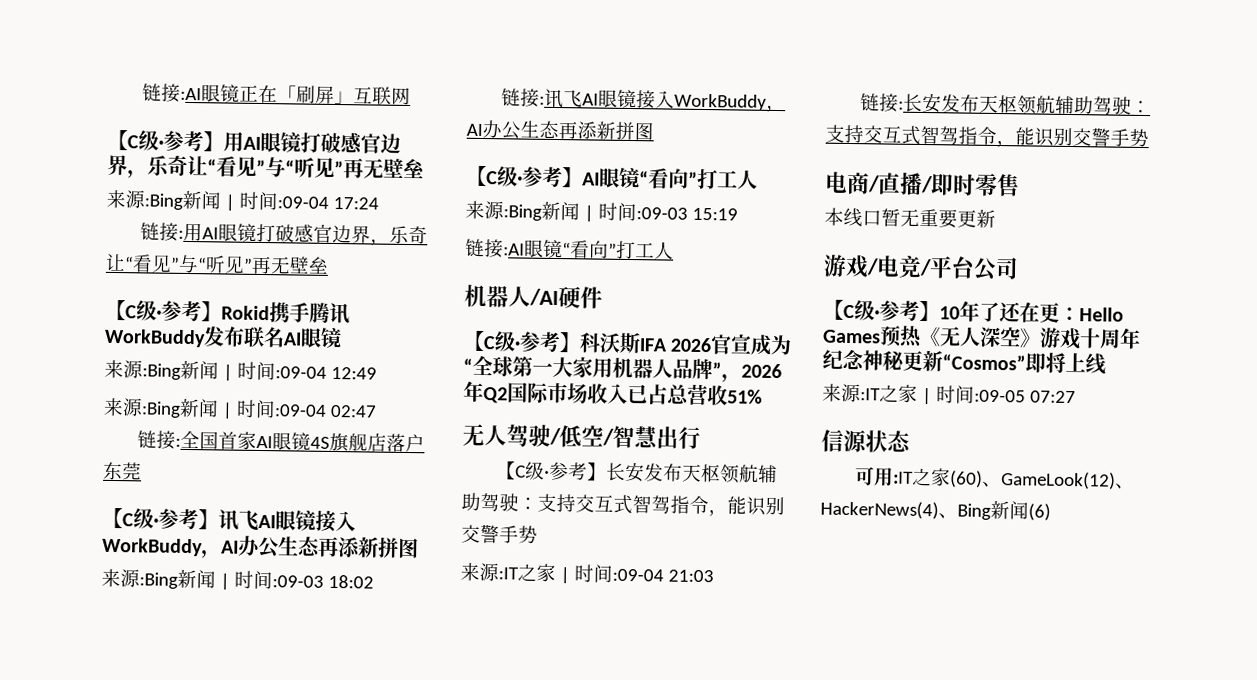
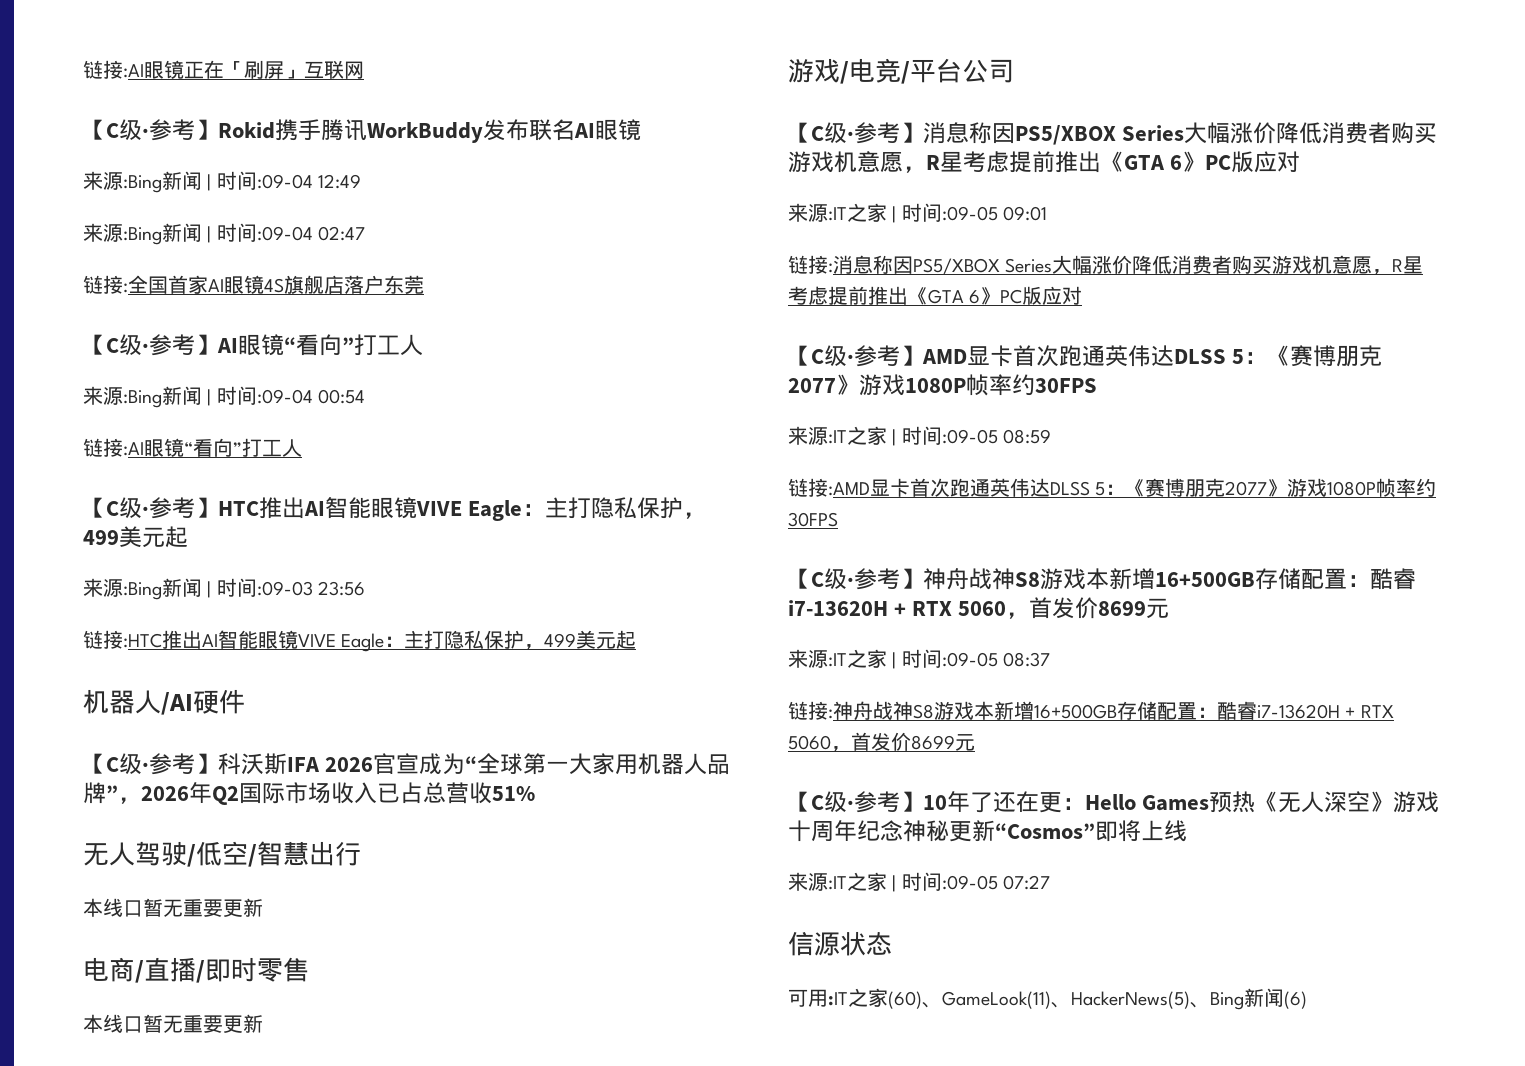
- 【C级·参考】用AI眼镜打破感官边界，乐奇让“看见”与“听见”再无壁垒
- 来源:Bing新闻 | 时间:09-04 17:24
- 链接:用AI眼镜打破感官边界，乐奇让“看见”与“听见”再无壁垒
- 【C级·参考】讯飞AI眼镜接入WorkBuddy，AI办公生态再添新拼图
- 来源:Bing新闻 | 时间:09-03 18:02
- 链接:讯飞AI眼镜接入WorkBuddy，AI办公生态再添新拼图
- 来源:Bing新闻 | 时间:09-03 15:19
+ 来源:Bing新闻 | 时间:09-04 00:54
+ 【C级·参考】HTC推出AI智能眼镜VIVE Eagle：主打隐私保护，499美元起
+ 来源:Bing新闻 | 时间:09-03 23:56
+ 链接:HTC推出AI智能眼镜VIVE Eagle：主打隐私保护，499美元起
  无人驾驶/低空/智慧出行
- 【C级·参考】长安发布天枢领航辅助驾驶：支持交互式智驾指令，能识别交警手势
- 来源:IT之家 | 时间:09-04 21:03
- 链接:长安发布天枢领航辅助驾驶：支持交互式智驾指令，能识别交警手势
+ 本线口暂无重要更新
+ 【C级·参考】消息称因PS5/XBOX Series大幅涨价降低消费者购买游戏机意愿，R星考虑提前推出《GTA 6》PC版应对
+ 来源:IT之家 | 时间:09-05 09:01
+ 链接:消息称因PS5/XBOX Series大幅涨价降低消费者购买游戏机意愿，R星考虑提前推出《GTA 6》PC版应对
+ 【C级·参考】AMD显卡首次跑通英伟达DLSS 5：《赛博朋克2077》游戏1080P帧率约30FPS
+ 来源:IT之家 | 时间:09-05 08:59
+ 链接:AMD显卡首次跑通英伟达DLSS 5：《赛博朋克2077》游戏1080P帧率约30FPS
+ 【C级·参考】神舟战神S8游戏本新增16+500GB存储配置：酷睿i7-13620H + RTX 5060，首发价8699元
+ 来源:IT之家 | 时间:09-05 08:37
+ 链接:神舟战神S8游戏本新增16+500GB存储配置：酷睿i7-13620H + RTX 5060，首发价8699元
- 可用:IT之家(60)、GameLook(12)、HackerNews(4)、Bing新闻(6)
+ 可用:IT之家(60)、GameLook(11)、HackerNews(5)、Bing新闻(6)

